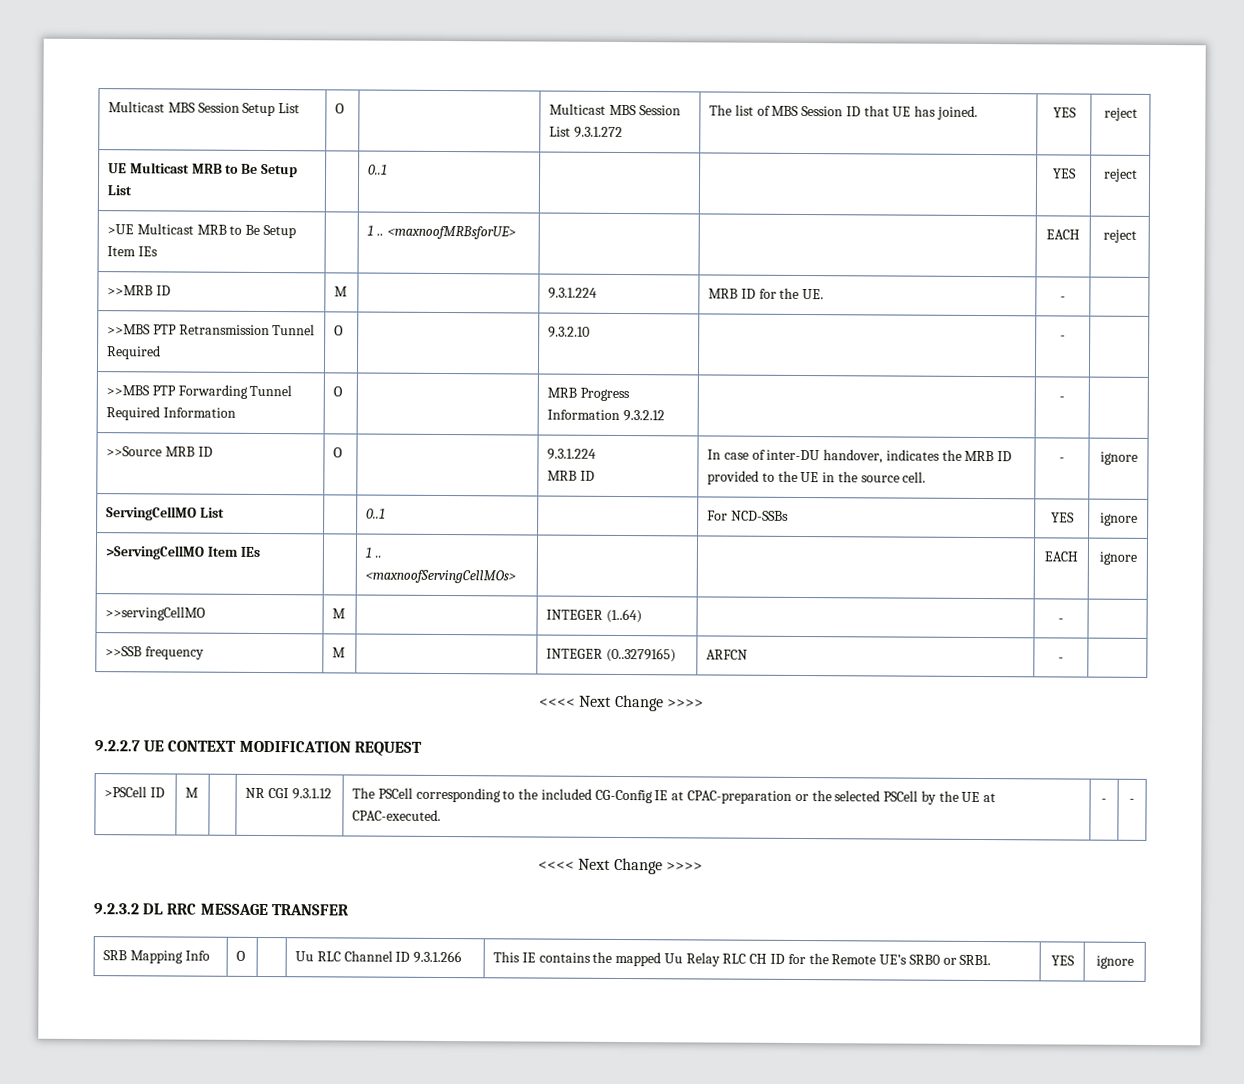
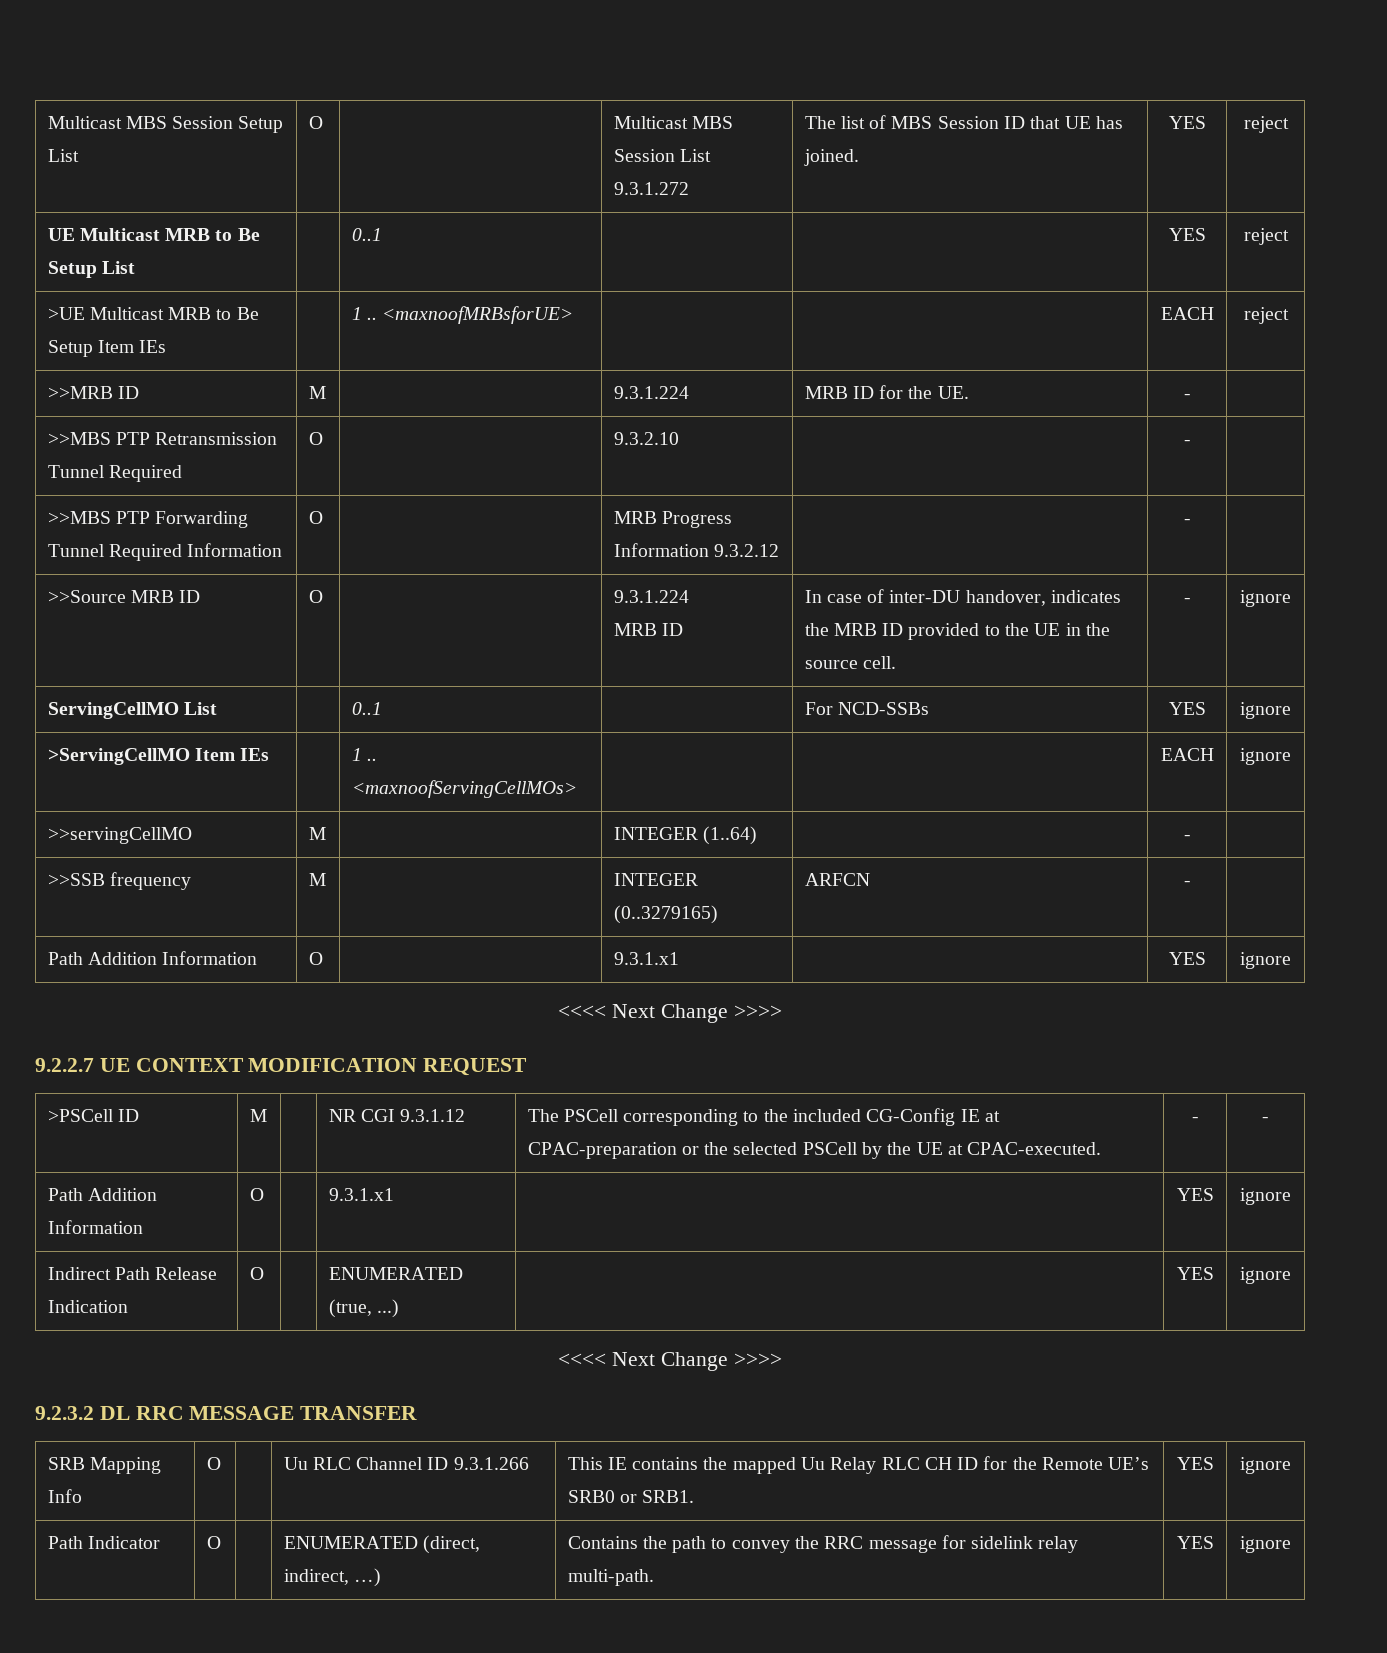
  >>SSB frequency | M | | INTEGER (0..3279165) | ARFCN | - |
+ Path Addition Information | O | | 9.3.1.x1 | | YES | ignore
  >PSCell ID | M | | NR CGI 9.3.1.12 | The PSCell corresponding to the included CG-Config IE at CPAC-preparation or the selected PSCell by the UE at CPAC-executed. | - | -
+ Path Addition Information | O | | 9.3.1.x1 | | YES | ignore
+ Indirect Path Release Indication | O | | ENUMERATED (true, ...) | | YES | ignore
+ Path Indicator | O | | ENUMERATED (direct, indirect, …) | Contains the path to convey the RRC message for sidelink relay multi-path. | YES | ignore

